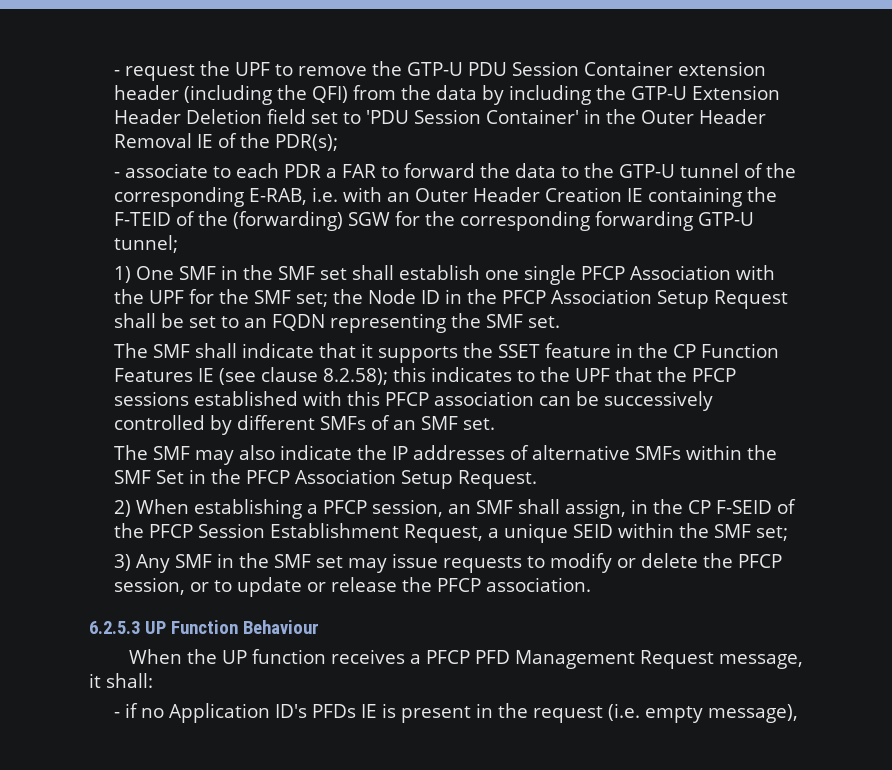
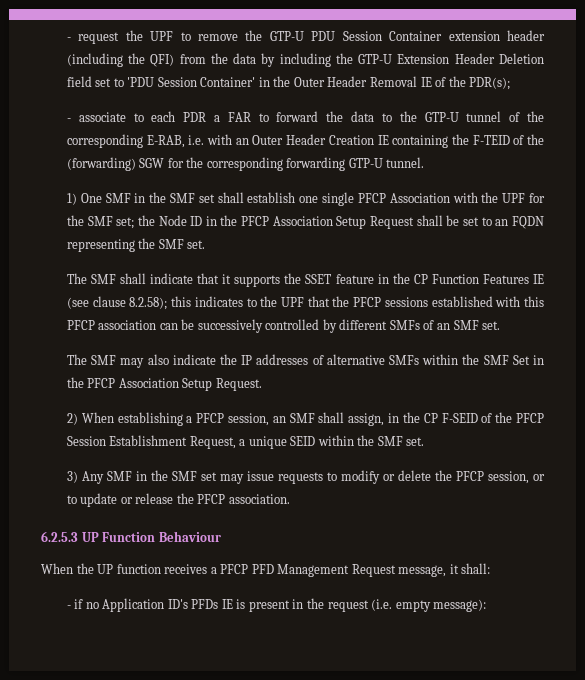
- - associate to each PDR a FAR to forward the data to the GTP-U tunnel of the corresponding E-RAB, i.e. with an Outer Header Creation IE containing the F-TEID of the (forwarding) SGW for the corresponding forwarding GTP-U tunnel;
+ - associate to each PDR a FAR to forward the data to the GTP-U tunnel of the corresponding E-RAB, i.e. with an Outer Header Creation IE containing the F-TEID of the (forwarding) SGW for the corresponding forwarding GTP-U tunnel.
- 2) When establishing a PFCP session, an SMF shall assign, in the CP F-SEID of the PFCP Session Establishment Request, a unique SEID within the SMF set;
+ 2) When establishing a PFCP session, an SMF shall assign, in the CP F-SEID of the PFCP Session Establishment Request, a unique SEID within the SMF set.
- - if no Application ID's PFDs IE is present in the request (i.e. empty message),
+ - if no Application ID's PFDs IE is present in the request (i.e. empty message):

